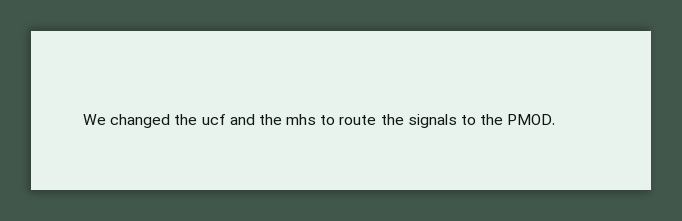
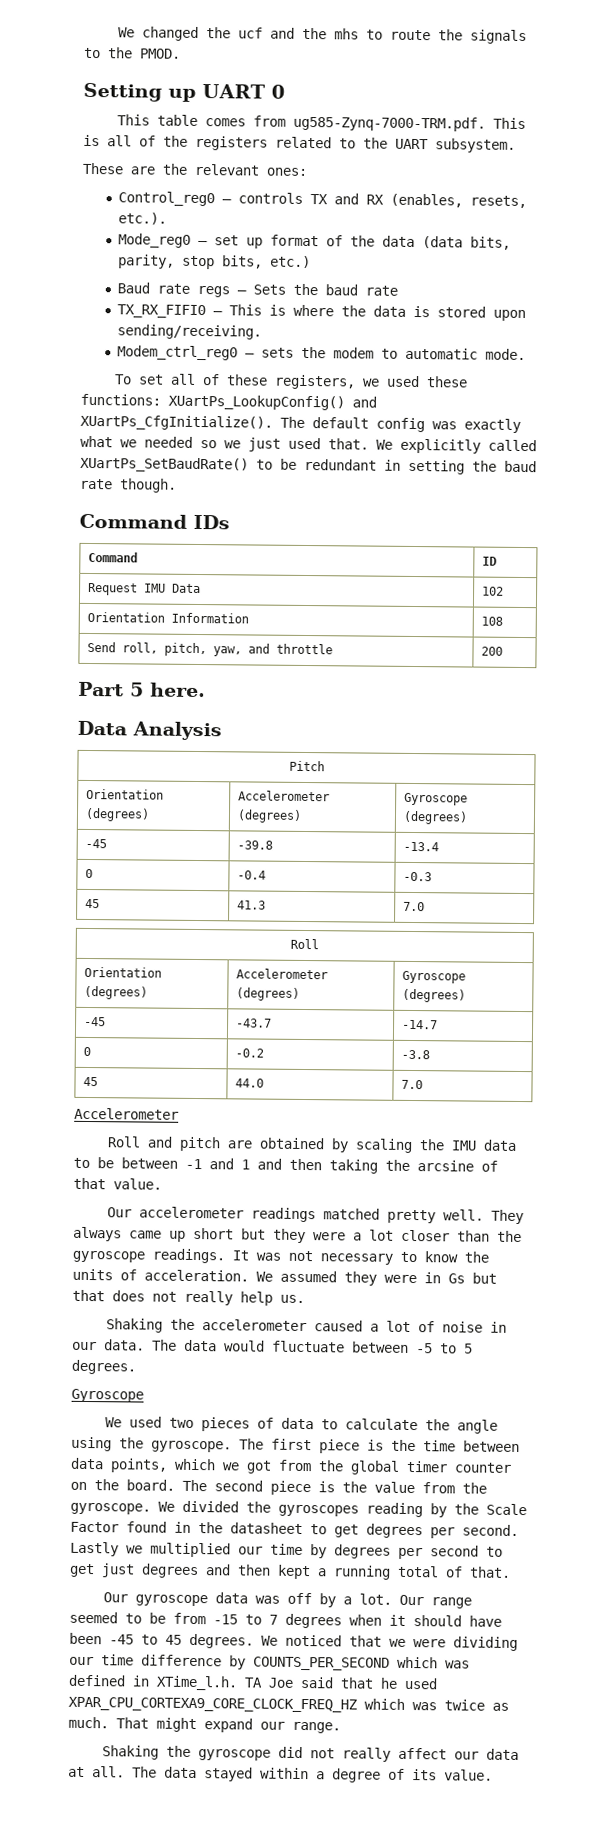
+ Setting up UART 0
+ This table comes from ug585-Zynq-7000-TRM.pdf. This is all of the registers related to the UART subsystem.
+ These are the relevant ones:
+ Control_reg0 – controls TX and RX (enables, resets, etc.).
+ Mode_reg0 – set up format of the data (data bits, parity, stop bits, etc.)
+ Baud rate regs – Sets the baud rate
+ TX_RX_FIFI0 – This is where the data is stored upon sending/receiving.
+ Modem_ctrl_reg0 – sets the modem to automatic mode.
+ To set all of these registers, we used these functions: XUartPs_LookupConfig() and XUartPs_CfgInitialize(). The default config was exactly what we needed so we just used that. We explicitly called XUartPs_SetBaudRate() to be redundant in setting the baud rate though.
+ Command IDs
+ Command | ID
+ Request IMU Data | 102
+ Orientation Information | 108
+ Send roll, pitch, yaw, and throttle | 200
+ Part 5 here.
+ Data Analysis
+ Pitch
+ Orientation (degrees) | Accelerometer (degrees) | Gyroscope (degrees)
+ -45 | -39.8 | -13.4
+ 0 | -0.4 | -0.3
+ 45 | 41.3 | 7.0
+ Roll
+ Orientation (degrees) | Accelerometer (degrees) | Gyroscope (degrees)
+ -45 | -43.7 | -14.7
+ 0 | -0.2 | -3.8
+ 45 | 44.0 | 7.0
+ Accelerometer
+ Roll and pitch are obtained by scaling the IMU data to be between -1 and 1 and then taking the arcsine of that value.
+ Our accelerometer readings matched pretty well. They always came up short but they were a lot closer than the gyroscope readings. It was not necessary to know the units of acceleration. We assumed they were in Gs but that does not really help us.
+ Shaking the accelerometer caused a lot of noise in our data. The data would fluctuate between -5 to 5 degrees.
+ Gyroscope
+ We used two pieces of data to calculate the angle using the gyroscope. The first piece is the time between data points, which we got from the global timer counter on the board. The second piece is the value from the gyroscope. We divided the gyroscopes reading by the Scale Factor found in the datasheet to get degrees per second. Lastly we multiplied our time by degrees per second to get just degrees and then kept a running total of that.
+ Our gyroscope data was off by a lot. Our range seemed to be from -15 to 7 degrees when it should have been -45 to 45 degrees. We noticed that we were dividing our time difference by COUNTS_PER_SECOND which was defined in XTime_l.h. TA Joe said that he used XPAR_CPU_CORTEXA9_CORE_CLOCK_FREQ_HZ which was twice as much. That might expand our range.
+ Shaking the gyroscope did not really affect our data at all. The data stayed within a degree of its value.

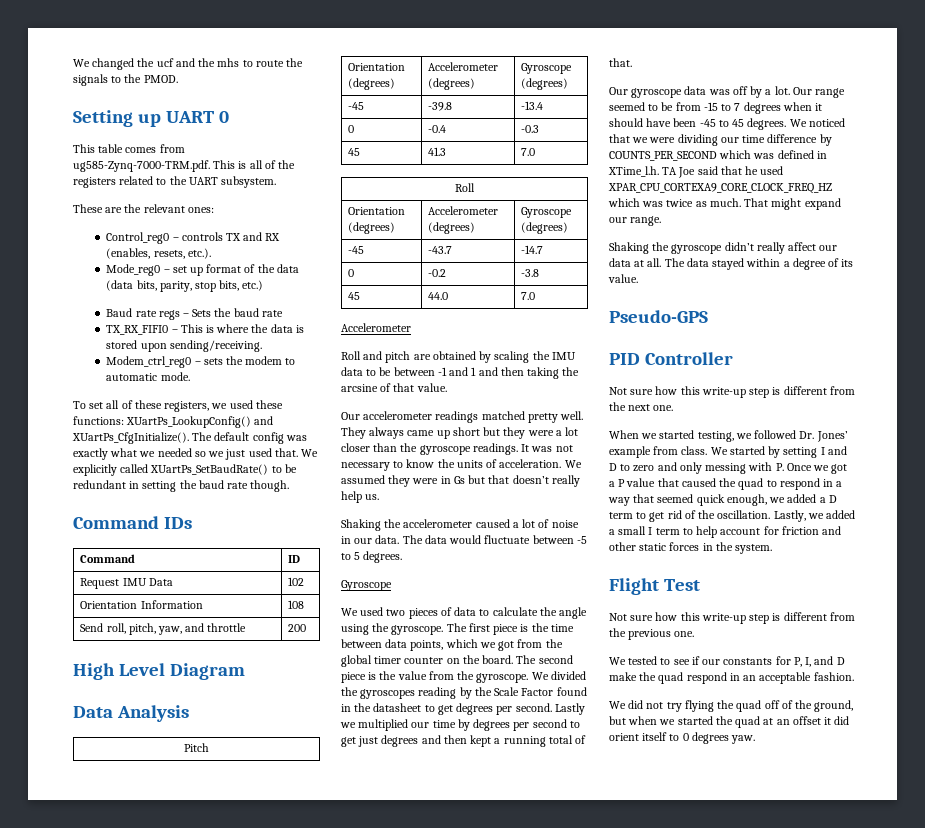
- Part 5 here.
+ High Level Diagram
- We assumed they were in Gs but that does not really help us.
+ We assumed they were in Gs but that doesn’t really help us.
- Shaking the gyroscope did not really affect our data at all.
+ Shaking the gyroscope didn’t really affect our data at all.
+ Pseudo-GPS
+ PID Controller
+ Not sure how this write-up step is different from the next one.
+ When we started testing, we followed Dr. Jones’ example from class. We started by setting I and D to zero and only messing with P. Once we got a P value that caused the quad to respond in a way that seemed quick enough, we added a D term to get rid of the oscillation. Lastly, we added a small I term to help account for friction and other static forces in the system.
+ Flight Test
+ Not sure how this write-up step is different from the previous one.
+ We tested to see if our constants for P, I, and D make the quad respond in an acceptable fashion.
+ We did not try flying the quad off of the ground, but when we started the quad at an offset it did orient itself to 0 degrees yaw.

